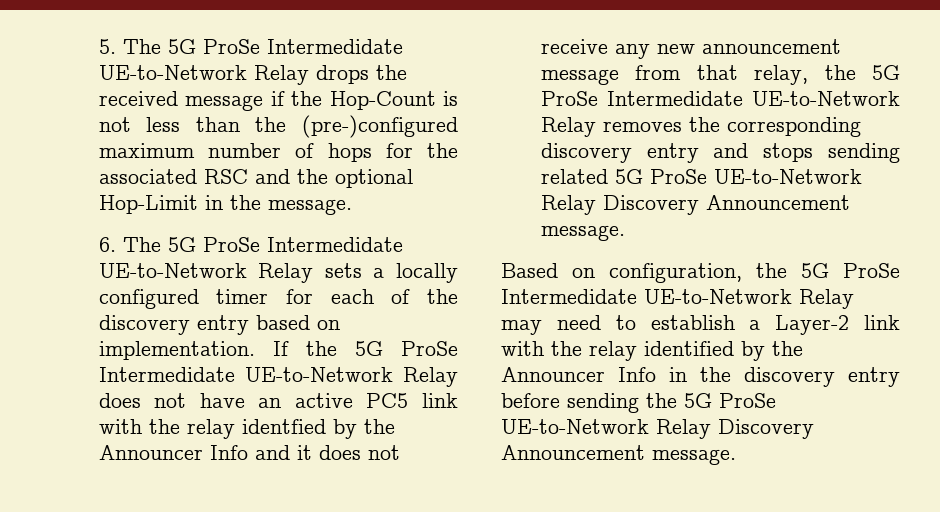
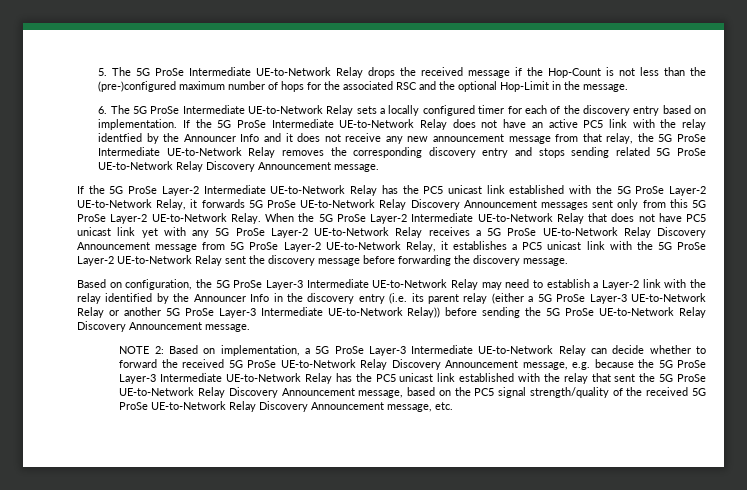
- 5. The 5G ProSe Intermedidate UE-to-Network Relay drops the received message if the Hop-Count is not less than the (pre-)configured maximum number of hops for the associated RSC and the optional Hop-Limit in the message.
+ 5. The 5G ProSe Intermediate UE-to-Network Relay drops the received message if the Hop-Count is not less than the (pre-)configured maximum number of hops for the associated RSC and the optional Hop-Limit in the message.
- 6. The 5G ProSe Intermedidate UE-to-Network Relay sets a locally configured timer for each of the discovery entry based on implementation.
+ 6. The 5G ProSe Intermediate UE-to-Network Relay sets a locally configured timer for each of the discovery entry based on implementation.
- If the 5G ProSe Intermedidate UE-to-Network Relay does not have an active PC5 link with the relay identfied by the Announcer Info and it does not receive any new announcement message from that relay, the 5G ProSe Intermedidate UE-to-Network Relay removes the corresponding discovery entry and stops sending related 5G ProSe UE-to-Network Relay Discovery Announcement message.
+ If the 5G ProSe Intermediate UE-to-Network Relay does not have an active PC5 link with the relay identfied by the Announcer Info and it does not receive any new announcement message from that relay, the 5G ProSe Intermediate UE-to-Network Relay removes the corresponding discovery entry and stops sending related 5G ProSe UE-to-Network Relay Discovery Announcement message.
+ If the 5G ProSe Layer-2 Intermediate UE-to-Network Relay has the PC5 unicast link established with the 5G ProSe Layer-2 UE-to-Network Relay, it forwards 5G ProSe UE-to-Network Relay Discovery Announcement messages sent only from this 5G ProSe Layer-2 UE-to-Network Relay. When the 5G ProSe Layer-2 Intermediate UE-to-Network Relay that does not have PC5 unicast link yet with any 5G ProSe Layer-2 UE-to-Network Relay receives a 5G ProSe UE-to-Network Relay Discovery Announcement message from 5G ProSe Layer-2 UE-to-Network Relay, it establishes a PC5 unicast link with the 5G ProSe Layer-2 UE-to-Network Relay sent the discovery message before forwarding the discovery message.
- Based on configuration, the 5G ProSe Intermedidate UE-to-Network Relay may need to establish a Layer-2 link with the relay identified by the Announcer Info in the discovery entry before sending the 5G ProSe UE-to-Network Relay Discovery Announcement message.
+ Based on configuration, the 5G ProSe Layer-3 Intermediate UE-to-Network Relay may need to establish a Layer-2 link with the relay identified by the Announcer Info in the discovery entry (i.e. its parent relay (either a 5G ProSe Layer-3 UE-to-Network Relay or another 5G ProSe Layer-3 Intermediate UE-to-Network Relay)) before sending the 5G ProSe UE-to-Network Relay Discovery Announcement message.
+ NOTE 2: Based on implementation, a 5G ProSe Layer-3 Intermediate UE-to-Network Relay can decide whether to forward the received 5G ProSe UE-to-Network Relay Discovery Announcement message, e.g. because the 5G ProSe Layer-3 Intermediate UE-to-Network Relay has the PC5 unicast link established with the relay that sent the 5G ProSe UE-to-Network Relay Discovery Announcement message, based on the PC5 signal strength/quality of the received 5G ProSe UE-to-Network Relay Discovery Announcement message, etc.

